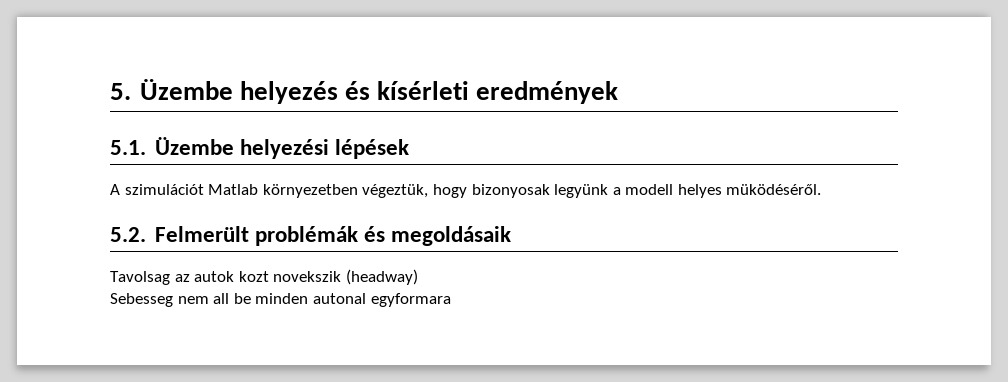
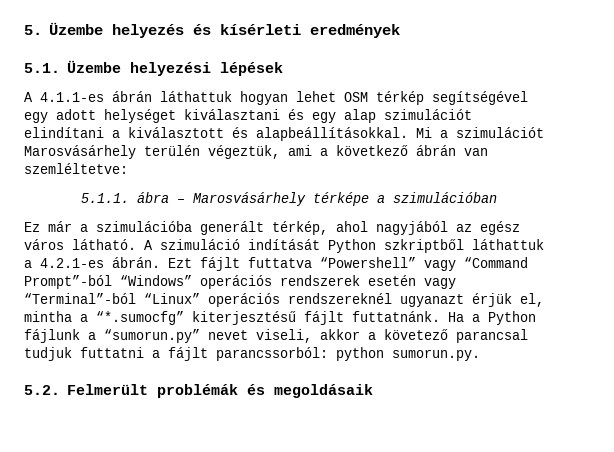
- A szimulációt Matlab környezetben végeztük, hogy bizonyosak legyünk a modell helyes müködéséről.
+ A 4.1.1-es ábrán láthattuk hogyan lehet OSM térkép segítségével egy adott helységet kiválasztani és egy alap szimulációt elindítani a kiválasztott és alapbeállításokkal. Mi a szimulációt Marosvásárhely terülén végeztük, ami a következő ábrán van szemléltetve:
+ 5.1.1. ábra – Marosvásárhely térképe a szimulációban
+ Ez már a szimulációba generált térkép, ahol nagyjából az egész város látható. A szimuláció indítását Python szkriptből láthattuk a 4.2.1-es ábrán. Ezt fájlt futtatva “Powershell” vagy “Command Prompt”-ból “Windows” operációs rendszerek esetén vagy “Terminal”-ból “Linux” operációs rendszereknél ugyanazt érjük el, mintha a “*.sumocfg” kiterjesztésű fájlt futtatnánk. Ha a Python fájlunk a “sumorun.py” nevet viseli, akkor a követező parancsal tudjuk futtatni a fájlt parancssorból: python sumorun.py.
- Tavolsag az autok kozt novekszik (headway)
- Sebesseg nem all be minden autonal egyformara

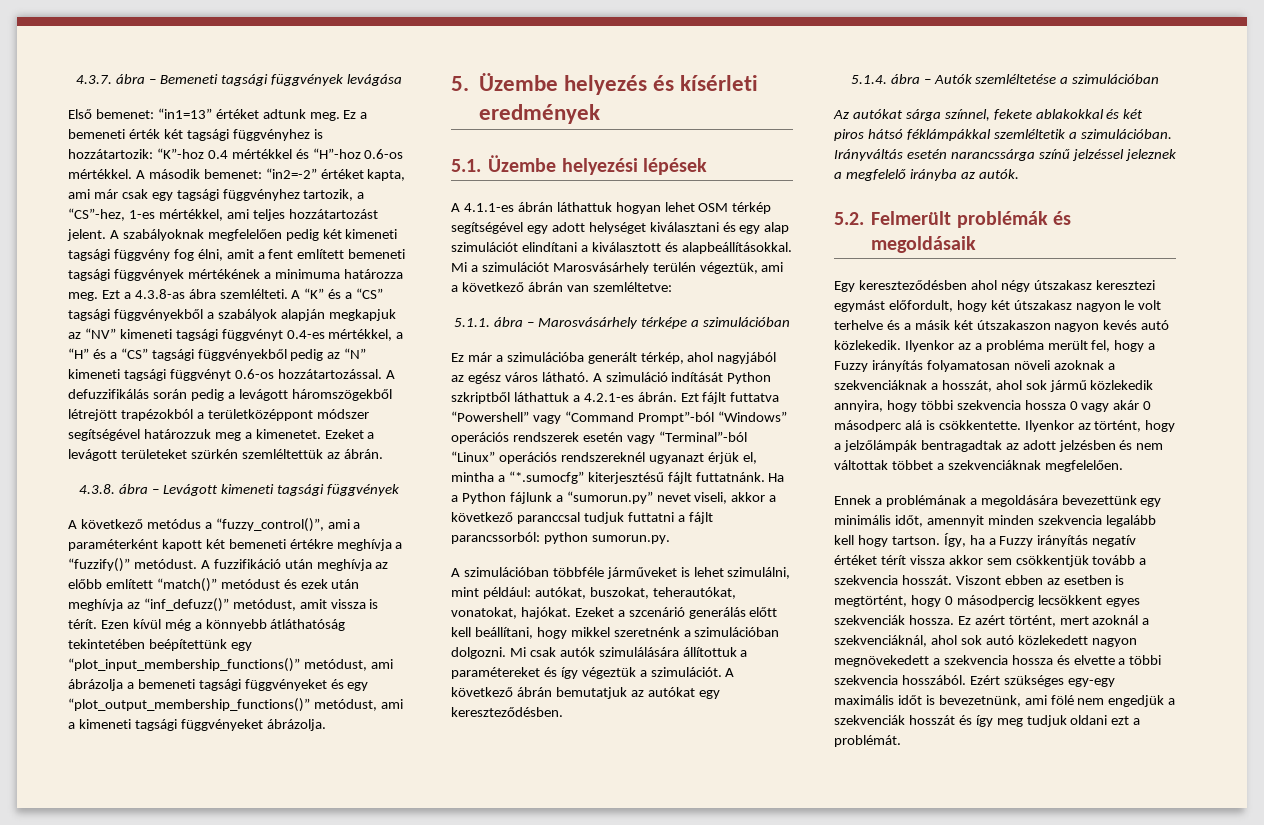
+ 4.3.7. ábra – Bemeneti tagsági függvények levágása
+ Első bemenet: “in1=13” értéket adtunk meg. Ez a bemeneti érték két tagsági függvényhez is hozzátartozik: “K”-hoz 0.4 mértékkel és “H”-hoz 0.6-os mértékkel. A második bemenet: “in2=-2” értéket kapta, ami már csak egy tagsági függvényhez tartozik, a “CS”-hez, 1-es mértékkel, ami teljes hozzátartozást jelent. A szabályoknak megfelelően pedig két kimeneti tagsági függvény fog élni, amit a fent említett bemeneti tagsági függvények mértékének a minimuma határozza meg. Ezt a 4.3.8-as ábra szemlélteti. A “K” és a “CS” tagsági függvényekből a szabályok alapján megkapjuk az “NV” kimeneti tagsági függvényt 0.4-es mértékkel, a “H” és a “CS” tagsági függvényekből pedig az “N” kimeneti tagsági függvényt 0.6-os hozzátartozással. A defuzzifikálás során pedig a levágott háromszögekből létrejött trapézokból a területközéppont módszer segítségével határozzuk meg a kimenetet. Ezeket a levágott területeket szürkén szemléltettük az ábrán.
+ 4.3.8. ábra – Levágott kimeneti tagsági függvények
+ A következő metódus a “fuzzy_control()”, ami a paraméterként kapott két bemeneti értékre meghívja a “fuzzify()” metódust. A fuzzifikáció után meghívja az előbb említett “match()” metódust és ezek után meghívja az “inf_defuzz()” metódust, amit vissza is térít. Ezen kívül még a könnyebb átláthatóság tekintetében beépítettünk egy “plot_input_membership_functions()” metódust, ami ábrázolja a bemeneti tagsági függvényeket és egy “plot_output_membership_functions()” metódust, ami a kimeneti tagsági függvényeket ábrázolja.
- Ha a Python fájlunk a “sumorun.py” nevet viseli, akkor a követező parancsal tudjuk futtatni a fájlt parancssorból: python sumorun.py.
+ Ha a Python fájlunk a “sumorun.py” nevet viseli, akkor a következő paranccsal tudjuk futtatni a fájlt parancssorból: python sumorun.py.
+ A szimulációban többféle járműveket is lehet szimulálni, mint például: autókat, buszokat, teherautókat, vonatokat, hajókat. Ezeket a szcenárió generálás előtt kell beállítani, hogy mikkel szeretnénk a szimulációban dolgozni. Mi csak autók szimulálására állítottuk a paramétereket és így végeztük a szimulációt. A következő ábrán bemutatjuk az autókat egy kereszteződésben.
+ 5.1.4. ábra – Autók szemléltetése a szimulációban
+ Az autókat sárga színnel, fekete ablakokkal és két piros hátsó féklámpákkal szemléltetik a szimulációban. Irányváltás esetén narancssárga színű jelzéssel jeleznek a megfelelő irányba az autók.
+ Egy kereszteződésben ahol négy útszakasz keresztezi egymást előfordult, hogy két útszakasz nagyon le volt terhelve és a másik két útszakaszon nagyon kevés autó közlekedik. Ilyenkor az a probléma merült fel, hogy a Fuzzy irányítás folyamatosan növeli azoknak a szekvenciáknak a hosszát, ahol sok jármű közlekedik annyira, hogy többi szekvencia hossza 0 vagy akár 0 másodperc alá is csökkentette. Ilyenkor az történt, hogy a jelzőlámpák bentragadtak az adott jelzésben és nem váltottak többet a szekvenciáknak megfelelően.
+ Ennek a problémának a megoldására bevezettünk egy minimális időt, amennyit minden szekvencia legalább kell hogy tartson. Így, ha a Fuzzy irányítás negatív értéket térít vissza akkor sem csökkentjük tovább a szekvencia hosszát. Viszont ebben az esetben is megtörtént, hogy 0 másodpercig lecsökkent egyes szekvenciák hossza. Ez azért történt, mert azoknál a szekvenciáknál, ahol sok autó közlekedett nagyon megnövekedett a szekvencia hossza és elvette a többi szekvencia hosszából. Ezért szükséges egy-egy maximális időt is bevezetnünk, ami fölé nem engedjük a szekvenciák hosszát és így meg tudjuk oldani ezt a problémát.

